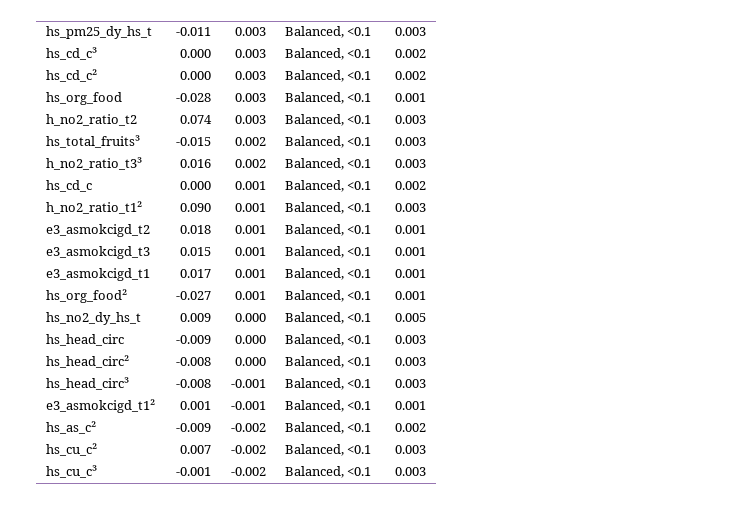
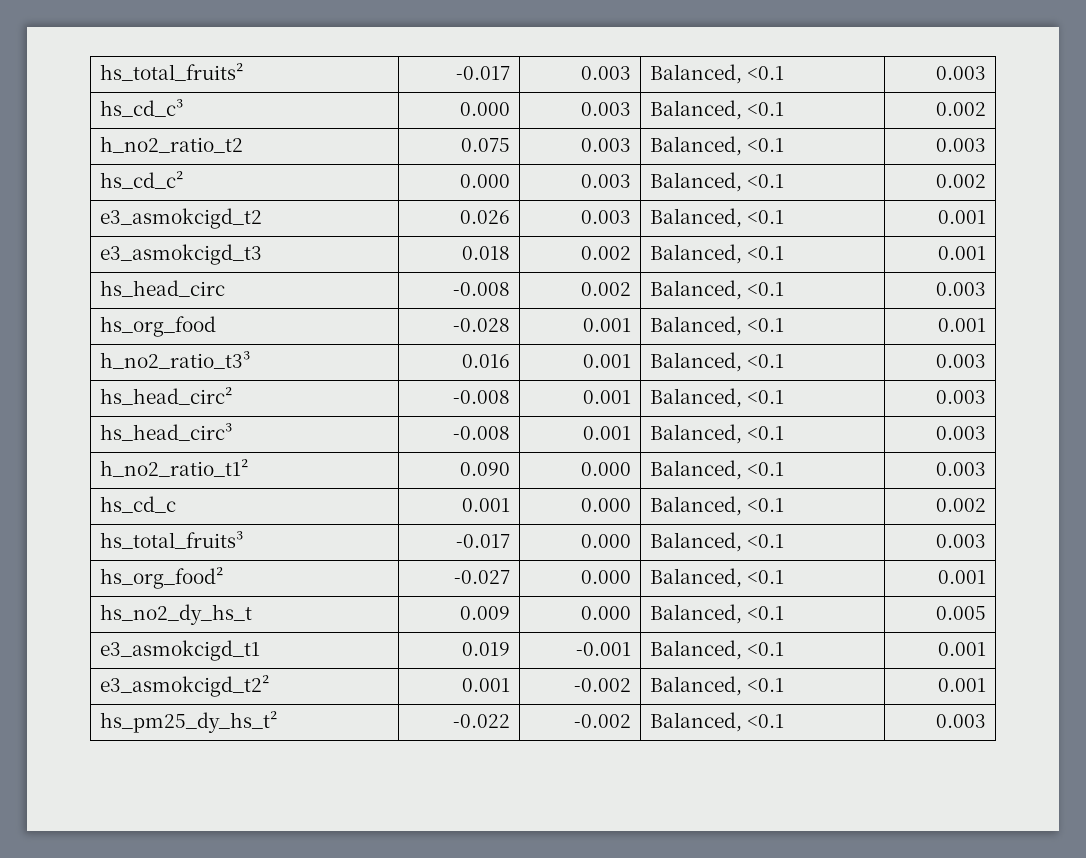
- hs_pm25_dy_hs_t | -0.011 | 0.003 | Balanced, <0.1 | 0.003
+ hs_total_fruits² | -0.017 | 0.003 | Balanced, <0.1 | 0.003
+ h_no2_ratio_t2 | 0.075 | 0.003 | Balanced, <0.1 | 0.003
- hs_org_food | -0.028 | 0.003 | Balanced, <0.1 | 0.001
+ e3_asmokcigd_t2 | 0.026 | 0.003 | Balanced, <0.1 | 0.001
- h_no2_ratio_t2 | 0.074 | 0.003 | Balanced, <0.1 | 0.003
- hs_total_fruits³ | -0.015 | 0.002 | Balanced, <0.1 | 0.003
- h_no2_ratio_t3³ | 0.016 | 0.002 | Balanced, <0.1 | 0.003
+ e3_asmokcigd_t3 | 0.018 | 0.002 | Balanced, <0.1 | 0.001
+ hs_head_circ | -0.008 | 0.002 | Balanced, <0.1 | 0.003
+ hs_org_food | -0.028 | 0.001 | Balanced, <0.1 | 0.001
+ h_no2_ratio_t3³ | 0.016 | 0.001 | Balanced, <0.1 | 0.003
+ hs_head_circ² | -0.008 | 0.001 | Balanced, <0.1 | 0.003
+ hs_head_circ³ | -0.008 | 0.001 | Balanced, <0.1 | 0.003
+ h_no2_ratio_t1² | 0.090 | 0.000 | Balanced, <0.1 | 0.003
- hs_cd_c | 0.000 | 0.001 | Balanced, <0.1 | 0.002
- h_no2_ratio_t1² | 0.090 | 0.001 | Balanced, <0.1 | 0.003
- e3_asmokcigd_t2 | 0.018 | 0.001 | Balanced, <0.1 | 0.001
- e3_asmokcigd_t3 | 0.015 | 0.001 | Balanced, <0.1 | 0.001
- e3_asmokcigd_t1 | 0.017 | 0.001 | Balanced, <0.1 | 0.001
+ hs_cd_c | 0.001 | 0.000 | Balanced, <0.1 | 0.002
+ hs_total_fruits³ | -0.017 | 0.000 | Balanced, <0.1 | 0.003
- hs_org_food² | -0.027 | 0.001 | Balanced, <0.1 | 0.001
+ hs_org_food² | -0.027 | 0.000 | Balanced, <0.1 | 0.001
- hs_head_circ | -0.009 | 0.000 | Balanced, <0.1 | 0.003
- hs_head_circ² | -0.008 | 0.000 | Balanced, <0.1 | 0.003
- hs_head_circ³ | -0.008 | -0.001 | Balanced, <0.1 | 0.003
- e3_asmokcigd_t1² | 0.001 | -0.001 | Balanced, <0.1 | 0.001
+ e3_asmokcigd_t1 | 0.019 | -0.001 | Balanced, <0.1 | 0.001
- hs_as_c² | -0.009 | -0.002 | Balanced, <0.1 | 0.002
- hs_cu_c² | 0.007 | -0.002 | Balanced, <0.1 | 0.003
- hs_cu_c³ | -0.001 | -0.002 | Balanced, <0.1 | 0.003
+ e3_asmokcigd_t2² | 0.001 | -0.002 | Balanced, <0.1 | 0.001
+ hs_pm25_dy_hs_t² | -0.022 | -0.002 | Balanced, <0.1 | 0.003

